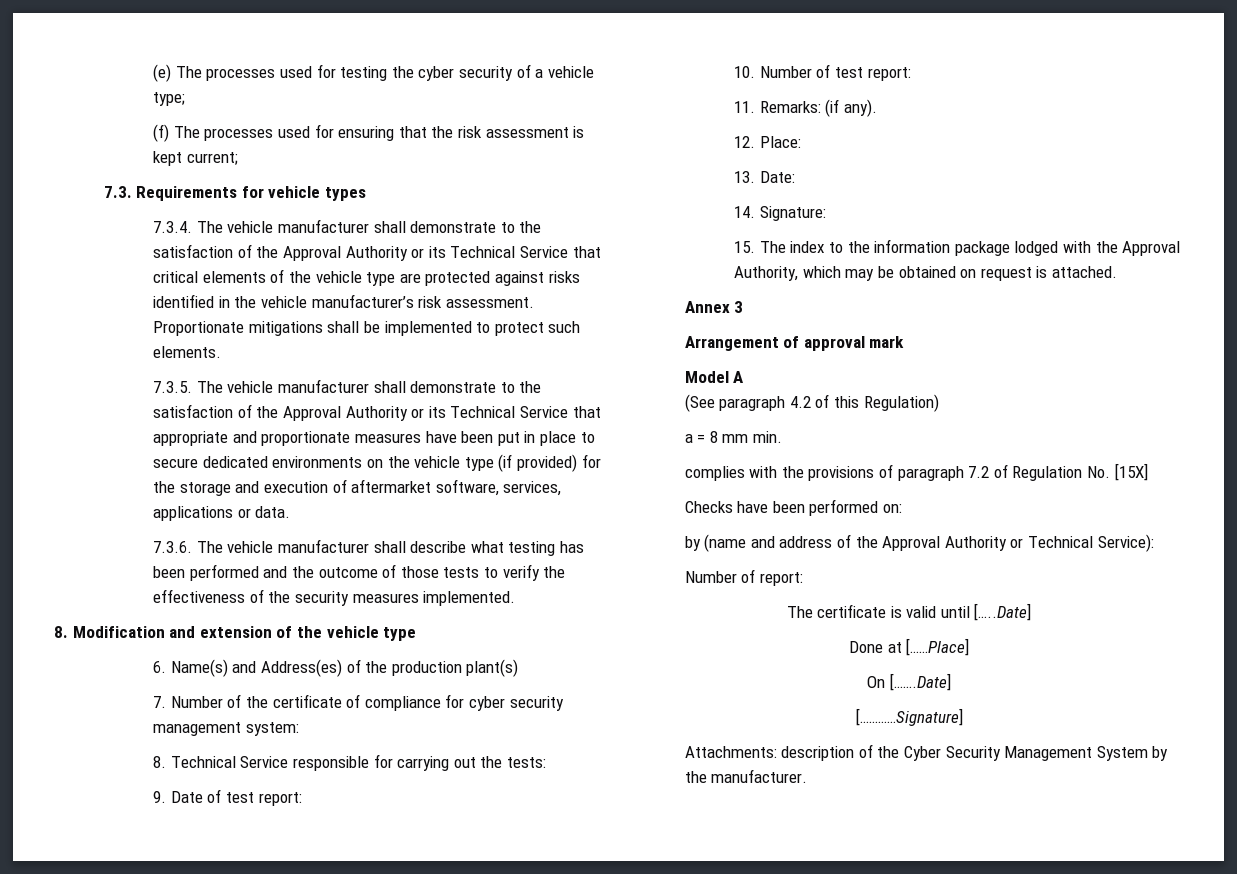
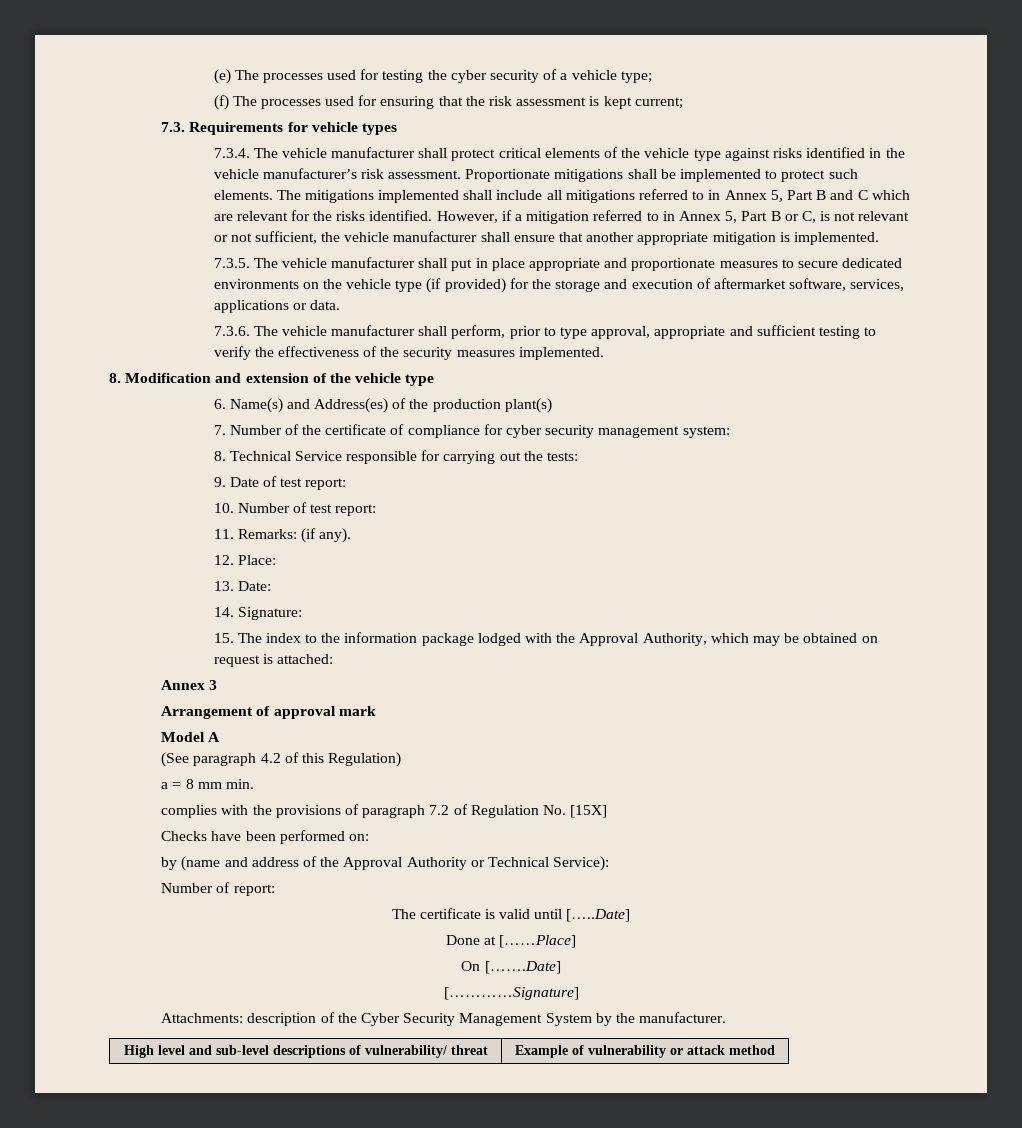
- 7.3.4. The vehicle manufacturer shall demonstrate to the satisfaction of the Approval Authority or its Technical Service that critical elements of the vehicle type are protected against risks identified in the vehicle manufacturer’s risk assessment.
+ 7.3.4. The vehicle manufacturer shall protect critical elements of the vehicle type against risks identified in the vehicle manufacturer’s risk assessment.
+ The mitigations implemented shall include all mitigations referred to in Annex 5, Part B and C which are relevant for the risks identified. However, if a mitigation referred to in Annex 5, Part B or C, is not relevant or not sufficient, the vehicle manufacturer shall ensure that another appropriate mitigation is implemented.
- 7.3.5. The vehicle manufacturer shall demonstrate to the satisfaction of the Approval Authority or its Technical Service that appropriate and proportionate measures have been put in place to secure dedicated environments on the vehicle type (if provided) for the storage and execution of aftermarket software, services, applications or data.
+ 7.3.5. The vehicle manufacturer shall put in place appropriate and proportionate measures to secure dedicated environments on the vehicle type (if provided) for the storage and execution of aftermarket software, services, applications or data.
- 7.3.6. The vehicle manufacturer shall describe what testing has been performed and the outcome of those tests to verify the effectiveness of the security measures implemented.
+ 7.3.6. The vehicle manufacturer shall perform, prior to type approval, appropriate and sufficient testing to verify the effectiveness of the security measures implemented.
- 15. The index to the information package lodged with the Approval Authority, which may be obtained on request is attached.
+ 15. The index to the information package lodged with the Approval Authority, which may be obtained on request is attached:
+ High level and sub-level descriptions of vulnerability/ threat | Example of vulnerability or attack method

